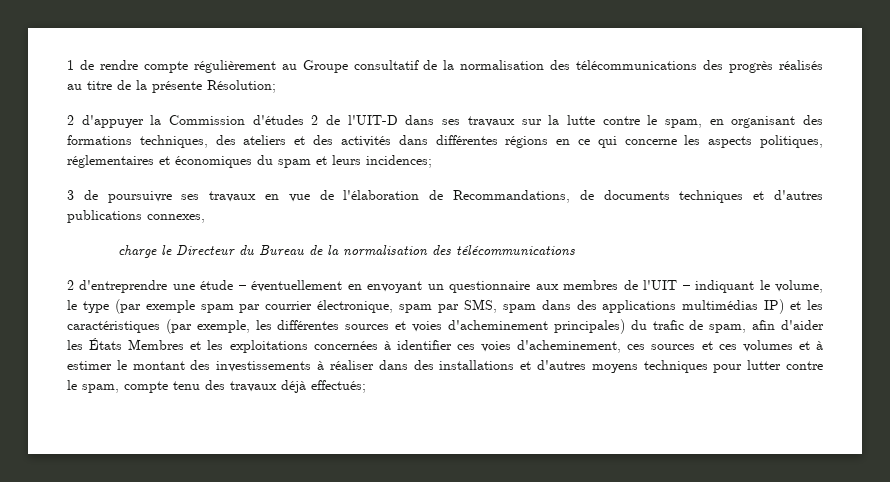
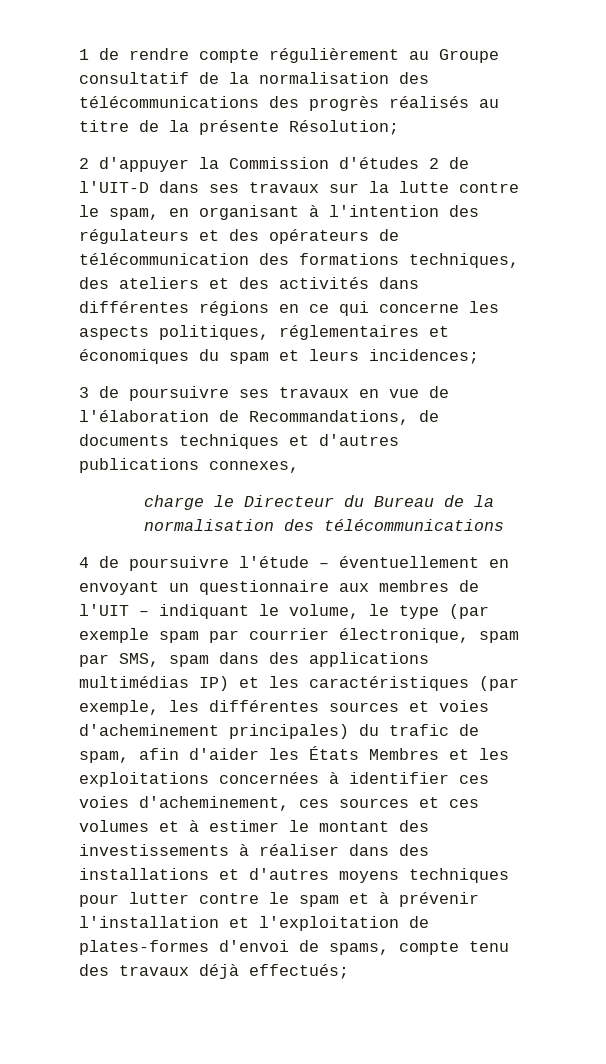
- 2 d'appuyer la Commission d'études 2 de l'UIT-D dans ses travaux sur la lutte contre le spam, en organisant des formations techniques, des ateliers et des activités dans différentes régions en ce qui concerne les aspects politiques, réglementaires et économiques du spam et leurs incidences;
+ 2 d'appuyer la Commission d'études 2 de l'UIT-D dans ses travaux sur la lutte contre le spam, en organisant à l'intention des régulateurs et des opérateurs de télécommunication des formations techniques, des ateliers et des activités dans différentes régions en ce qui concerne les aspects politiques, réglementaires et économiques du spam et leurs incidences;
- 2 d'entreprendre une étude – éventuellement en envoyant un questionnaire aux membres de l'UIT – indiquant le volume, le type (par exemple spam par courrier électronique, spam par SMS, spam dans des applications multimédias IP) et les caractéristiques (par exemple, les différentes sources et voies d'acheminement principales) du trafic de spam, afin d'aider les États Membres et les exploitations concernées à identifier ces voies d'acheminement, ces sources et ces volumes et à estimer le montant des investissements à réaliser dans des installations et d'autres moyens techniques pour lutter contre le spam, compte tenu des travaux déjà effectués;
+ 4 de poursuivre l'étude – éventuellement en envoyant un questionnaire aux membres de l'UIT – indiquant le volume, le type (par exemple spam par courrier électronique, spam par SMS, spam dans des applications multimédias IP) et les caractéristiques (par exemple, les différentes sources et voies d'acheminement principales) du trafic de spam, afin d'aider les États Membres et les exploitations concernées à identifier ces voies d'acheminement, ces sources et ces volumes et à estimer le montant des investissements à réaliser dans des installations et d'autres moyens techniques pour lutter contre le spam et à prévenir l'installation et l'exploitation de plates-formes d'envoi de spams, compte tenu des travaux déjà effectués;

